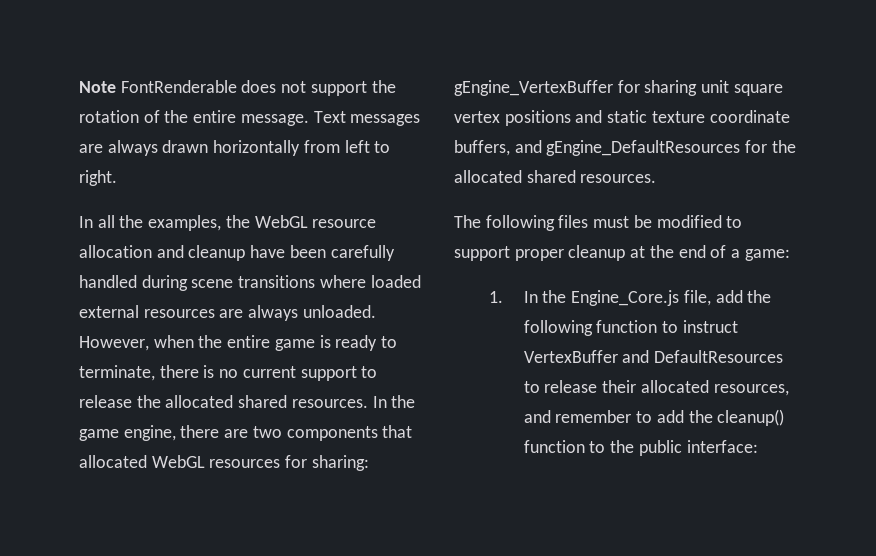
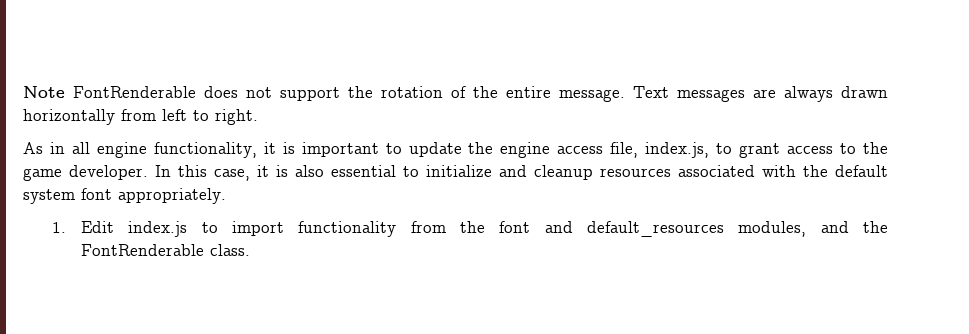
- In all the examples, the WebGL resource allocation and cleanup have been carefully handled during scene transitions where loaded external resources are always unloaded. However, when the entire game is ready to terminate, there is no current support to release the allocated shared resources. In the game engine, there are two components that allocated WebGL resources for sharing: gEngine_VertexBuffer for sharing unit square vertex positions and static texture coordinate buffers, and gEngine_DefaultResources for the allocated shared resources.
- The following files must be modified to support proper cleanup at the end of a game:
- 1. In the Engine_Core.js file, add the following function to instruct VertexBuffer and DefaultResources to release their allocated resources, and remember to add the cleanup() function to the public interface:
+ As in all engine functionality, it is important to update the engine access file, index.js, to grant access to the game developer. In this case, it is also essential to initialize and cleanup resources associated with the default system font appropriately.
+ 1. Edit index.js to import functionality from the font and default_resources modules, and the FontRenderable class.

